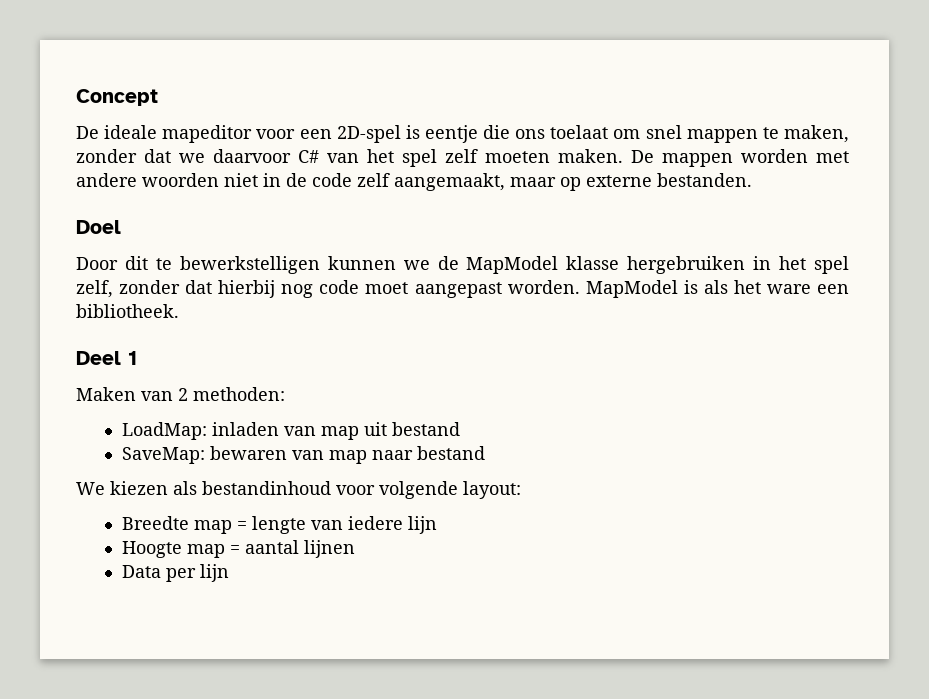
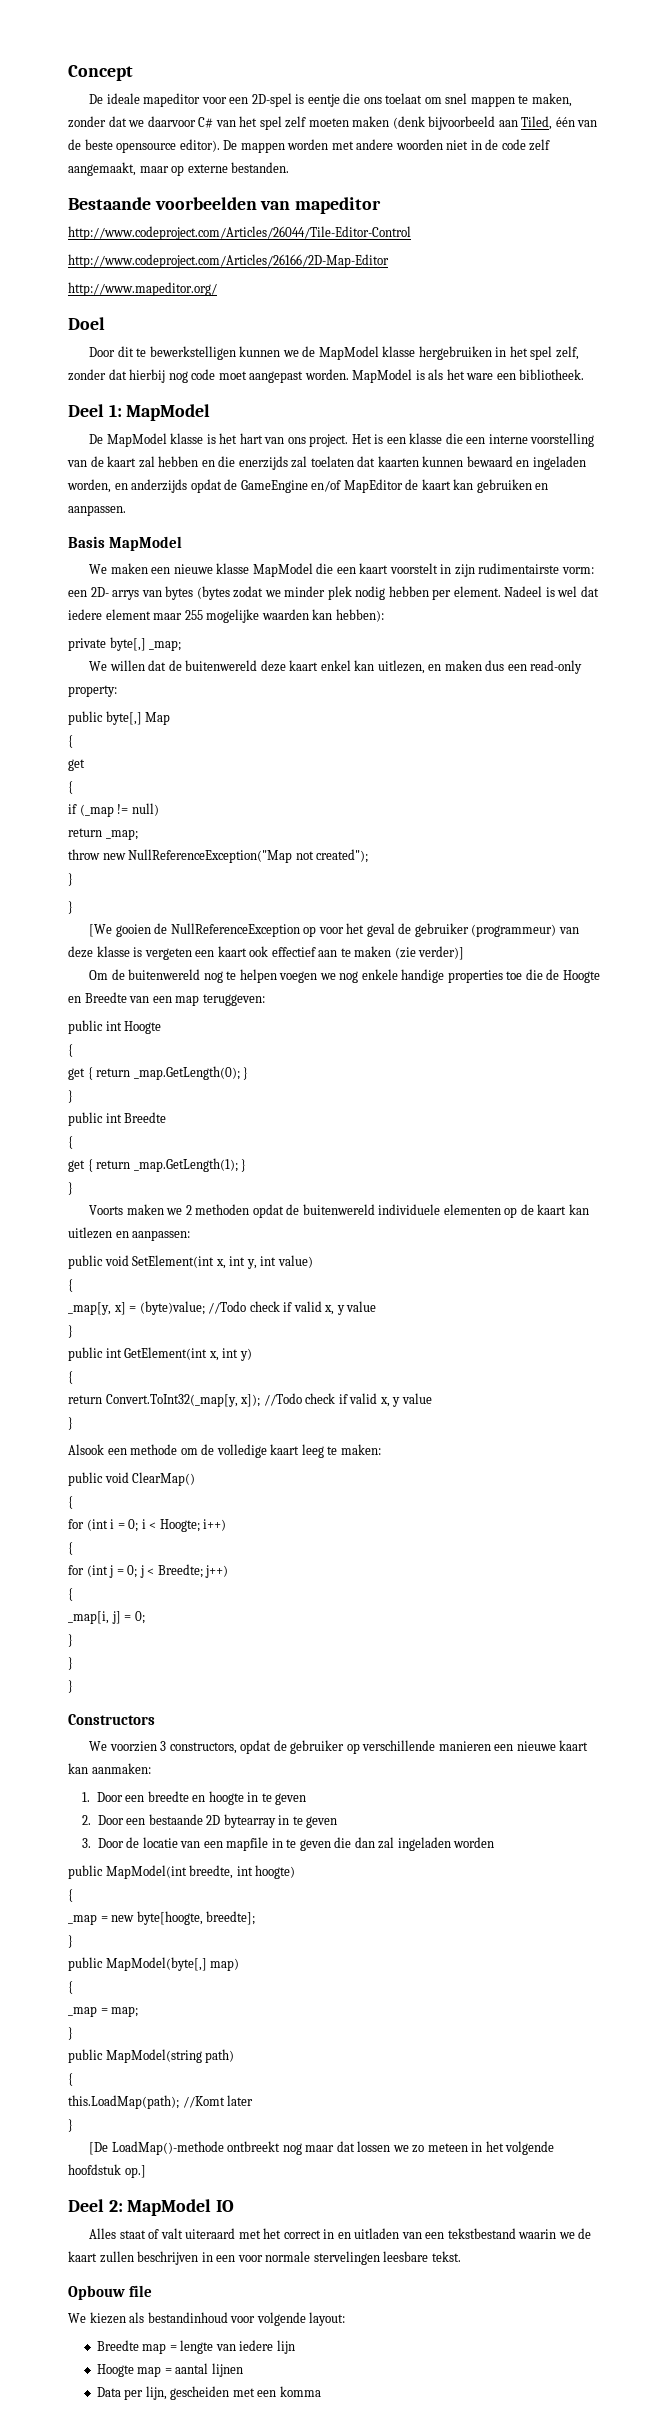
- De ideale mapeditor voor een 2D-spel is eentje die ons toelaat om snel mappen te maken, zonder dat we daarvoor C# van het spel zelf moeten maken.
+ De ideale mapeditor voor een 2D-spel is eentje die ons toelaat om snel mappen te maken, zonder dat we daarvoor C# van het spel zelf moeten maken (denk bijvoorbeeld aan Tiled, één van de beste opensource editor).
+ Bestaande voorbeelden van mapeditor
+ http://www.codeproject.com/Articles/26044/Tile-Editor-Control
+ http://www.codeproject.com/Articles/26166/2D-Map-Editor
+ http://www.mapeditor.org/
- Deel 1
- Maken van 2 methoden:
- LoadMap: inladen van map uit bestand
- SaveMap: bewaren van map naar bestand
+ Deel 1: MapModel
+ De MapModel klasse is het hart van ons project. Het is een klasse die een interne voorstelling van de kaart zal hebben en die enerzijds zal toelaten dat kaarten kunnen bewaard en ingeladen worden, en anderzijds opdat de GameEngine en/of MapEditor de kaart kan gebruiken en aanpassen.
+ Basis MapModel
+ We maken een nieuwe klasse MapModel die een kaart voorstelt in zijn rudimentairste vorm: een 2D- arrys van bytes (bytes zodat we minder plek nodig hebben per element. Nadeel is wel dat iedere element maar 255 mogelijke waarden kan hebben):
+ private byte[,] _map;
+ We willen dat de buitenwereld deze kaart enkel kan uitlezen, en maken dus een read-only property:
+ public byte[,] Map
+ {
+ get
+ {
+ if (_map != null)
+ return _map;
+ throw new NullReferenceException("Map not created");
+ }
+ }
+ [We gooien de NullReferenceException op voor het geval de gebruiker (programmeur) van deze klasse is vergeten een kaart ook effectief aan te maken (zie verder)]
+ Om de buitenwereld nog te helpen voegen we nog enkele handige properties toe die de Hoogte en Breedte van een map teruggeven:
+ public int Hoogte
+ {
+ get { return _map.GetLength(0); }
+ }
+ public int Breedte
+ {
+ get { return _map.GetLength(1); }
+ }
+ Voorts maken we 2 methoden opdat de buitenwereld individuele elementen op de kaart kan uitlezen en aanpassen:
+ public void SetElement(int x, int y, int value)
+ {
+ _map[y, x] = (byte)value; //Todo check if valid x, y value
+ }
+ public int GetElement(int x, int y)
+ {
+ return Convert.ToInt32(_map[y, x]); //Todo check if valid x, y value
+ }
+ Alsook een methode om de volledige kaart leeg te maken:
+ public void ClearMap()
+ {
+ for (int i = 0; i < Hoogte; i++)
+ {
+ for (int j = 0; j < Breedte; j++)
+ {
+ _map[i, j] = 0;
+ }
+ }
+ }
+ Constructors
+ We voorzien 3 constructors, opdat de gebruiker op verschillende manieren een nieuwe kaart kan aanmaken:
+ 1. Door een breedte en hoogte in te geven
+ 2. Door een bestaande 2D bytearray in te geven
+ 3. Door de locatie van een mapfile in te geven die dan zal ingeladen worden
+ public MapModel(int breedte, int hoogte)
+ {
+ _map = new byte[hoogte, breedte];
+ }
+ public MapModel(byte[,] map)
+ {
+ _map = map;
+ }
+ public MapModel(string path)
+ {
+ this.LoadMap(path); //Komt later
+ }
+ [De LoadMap()-methode ontbreekt nog maar dat lossen we zo meteen in het volgende hoofdstuk op.]
+ Deel 2: MapModel IO
+ Alles staat of valt uiteraard met het correct in en uitladen van een tekstbestand waarin we de kaart zullen beschrijven in een voor normale stervelingen leesbare tekst.
+ Opbouw file
- Data per lijn
+ Data per lijn, gescheiden met een komma

